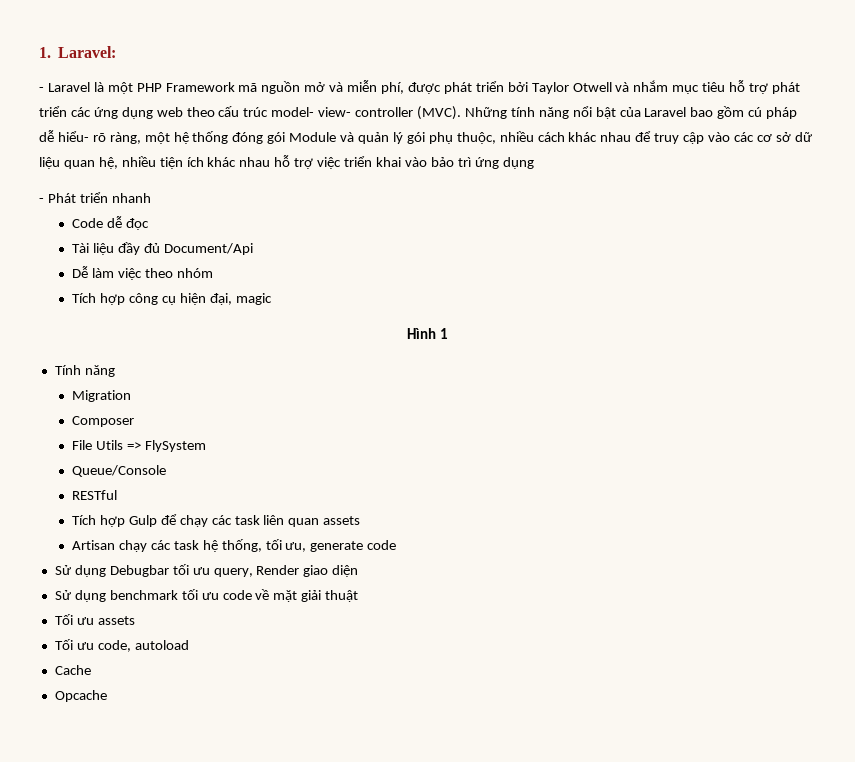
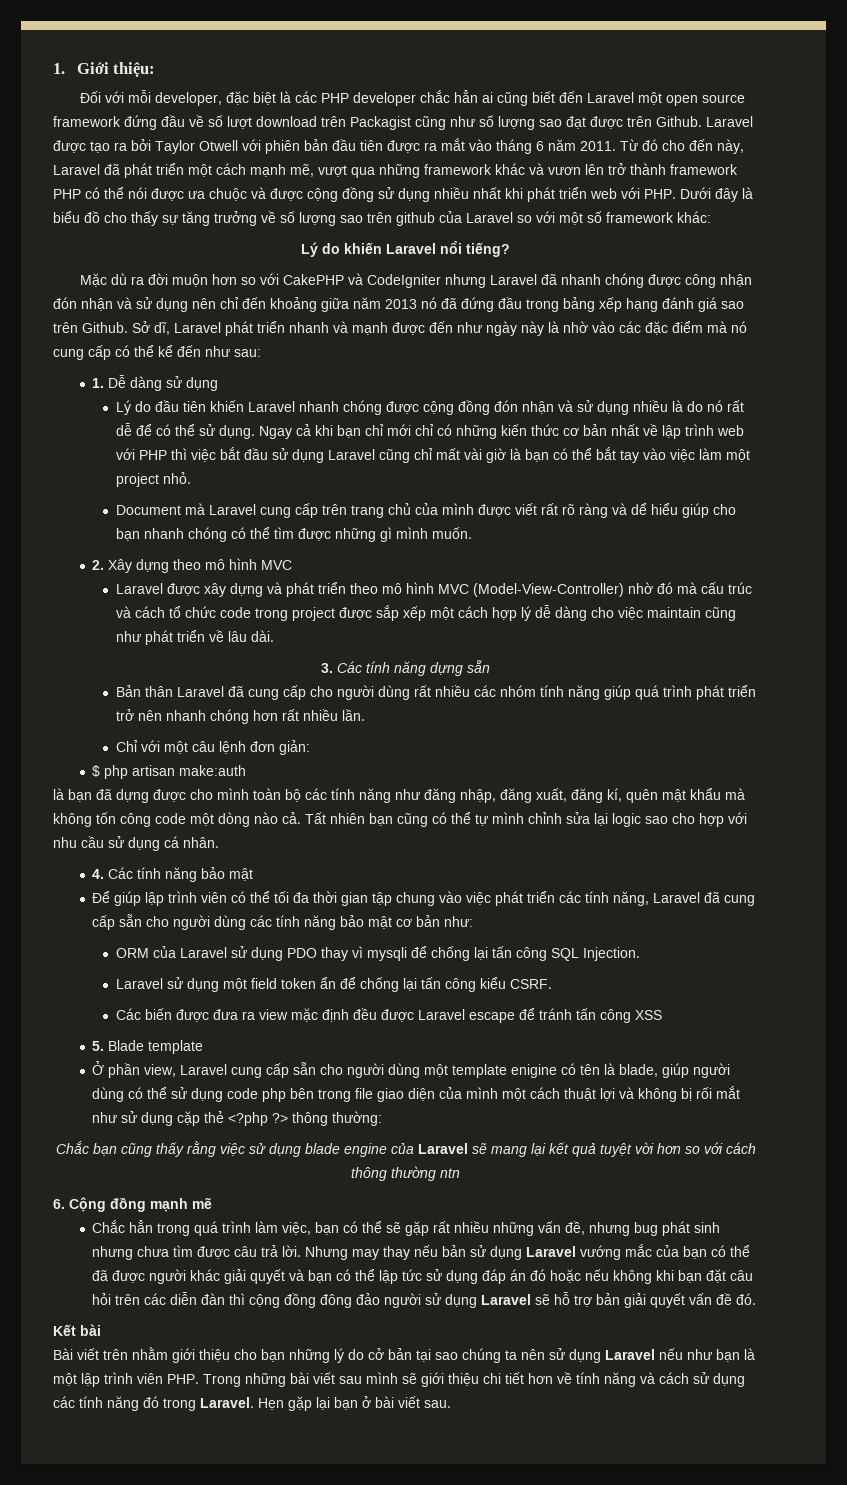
- 1. Laravel:
- - Laravel là một PHP Framework mã nguồn mở và miễn phí, được phát triển bởi Taylor Otwell và nhắm mục tiêu hỗ trợ phát triển các ứng dụng web theo cấu trúc model- view- controller (MVC). Những tính năng nổi bật của Laravel bao gồm cú pháp dễ hiểu- rõ ràng, một hệ thống đóng gói Module và quản lý gói phụ thuộc, nhiều cách khác nhau để truy cập vào các cơ sở dữ liệu quan hệ, nhiều tiện ích khác nhau hỗ trợ việc triển khai vào bảo trì ứng dụng
- - Phát triển nhanh
- Code dễ đọc
- Tài liệu đầy đủ Document/Api
- Dễ làm việc theo nhóm
- Tích hợp công cụ hiện đại, magic
- Hình 1
- Tính năng
- Migration
- Composer
- File Utils => FlySystem
- Queue/Console
- RESTful
- Tích hợp Gulp để chạy các task liên quan assets
- Artisan chạy các task hệ thống, tối ưu, generate code
- Sử dụng Debugbar tối ưu query, Render giao diện
- Sử dụng benchmark tối ưu code về mặt giải thuật
- Tối ưu assets
- Tối ưu code, autoload
- Cache
- Opcache
+ 1. Giới thiệu:
+ Đối với mỗi developer, đặc biệt là các PHP developer chắc hẳn ai cũng biết đến Laravel một open source framework đứng đầu về số lượt download trên Packagist cũng như số lượng sao đạt được trên Github. Laravel được tạo ra bởi Taylor Otwell với phiên bản đầu tiên được ra mắt vào tháng 6 năm 2011. Từ đó cho đến này, Laravel đã phát triển một cách mạnh mẽ, vượt qua những framework khác và vươn lên trở thành framework PHP có thể nói được ưa chuộc và được cộng đồng sử dụng nhiều nhất khi phát triển web với PHP. Dưới đây là biểu đồ cho thấy sự tăng trưởng về số lượng sao trên github của Laravel so với một số framework khác:
+ Lý do khiến Laravel nổi tiếng?
+ Mặc dù ra đời muộn hơn so với CakePHP và CodeIgniter nhưng Laravel đã nhanh chóng được công nhận đón nhận và sử dụng nên chỉ đến khoảng giữa năm 2013 nó đã đứng đầu trong bảng xếp hạng đánh giá sao trên Github. Sở dĩ, Laravel phát triển nhanh và mạnh được đến như ngày này là nhờ vào các đặc điểm mà nó cung cấp có thể kể đến như sau:
+ 1. Dễ dàng sử dụng
+ Lý do đầu tiên khiến Laravel nhanh chóng được cộng đồng đón nhận và sử dụng nhiều là do nó rất dễ để có thể sử dụng. Ngay cả khi bạn chỉ mới chỉ có những kiến thức cơ bản nhất về lập trình web với PHP thì việc bắt đầu sử dụng Laravel cũng chỉ mất vài giờ là bạn có thể bắt tay vào việc làm một project nhỏ.
+ Document mà Laravel cung cấp trên trang chủ của mình được viết rất rõ ràng và dể hiểu giúp cho bạn nhanh chóng có thể tìm được những gì mình muốn.
+ 2. Xây dựng theo mô hình MVC
+ Laravel được xây dựng và phát triển theo mô hình MVC (Model-View-Controller) nhờ đó mà cấu trúc và cách tổ chức code trong project được sắp xếp một cách hợp lý dễ dàng cho việc maintain cũng như phát triển về lâu dài.
+ 3. Các tính năng dựng sẵn
+ Bản thân Laravel đã cung cấp cho người dùng rất nhiều các nhóm tính năng giúp quá trình phát triển trở nên nhanh chóng hơn rất nhiều lần.
+ Chỉ với một câu lệnh đơn giản:
+ $ php artisan make:auth
+ là bạn đã dựng được cho mình toàn bộ các tính năng như đăng nhập, đăng xuất, đăng kí, quên mật khẩu mà không tốn công code một dòng nào cả. Tất nhiên bạn cũng có thể tự mình chỉnh sửa lại logic sao cho hợp với nhu cầu sử dụng cá nhân.
+ 4. Các tính năng bảo mật
+ Để giúp lập trình viên có thể tối đa thời gian tập chung vào việc phát triển các tính năng, Laravel đã cung cấp sẵn cho người dùng các tính năng bảo mật cơ bản như:
+ ORM của Laravel sử dụng PDO thay vì mysqli để chống lại tấn công SQL Injection.
+ Laravel sử dụng một field token ẩn để chống lại tấn công kiểu CSRF.
+ Các biến được đưa ra view mặc định đều được Laravel escape để tránh tấn công XSS
+ 5. Blade template
+ Ở phần view, Laravel cung cấp sẵn cho người dùng một template enigine có tên là blade, giúp người dùng có thể sử dụng code php bên trong file giao diện của mình một cách thuật lợi và không bị rối mắt như sử dụng cặp thẻ <?php ?> thông thường:
+ Chắc bạn cũng thấy rằng việc sử dụng blade engine của Laravel sẽ mang lại kết quả tuyệt vời hơn so với cách thông thường ntn
+ 6. Cộng đồng mạnh mẽ
+ Chắc hẳn trong quá trình làm việc, bạn có thể sẽ gặp rất nhiều những vấn đề, nhưng bug phát sinh nhưng chưa tìm được câu trả lời. Nhưng may thay nếu bản sử dụng Laravel vướng mắc của bạn có thể đã được người khác giải quyết và bạn có thể lập tức sử dụng đáp án đó hoặc nếu không khi bạn đặt câu hỏi trên các diễn đàn thì cộng đồng đông đảo người sử dụng Laravel sẽ hỗ trợ bản giải quyết vấn đề đó.
+ Kết bài
+ Bài viết trên nhằm giới thiệu cho bạn những lý do cở bản tại sao chúng ta nên sử dụng Laravel nếu như bạn là một lập trình viên PHP. Trong những bài viết sau mình sẽ giới thiệu chi tiết hơn về tính năng và cách sử dụng các tính năng đó trong Laravel. Hẹn gặp lại bạn ở bài viết sau.

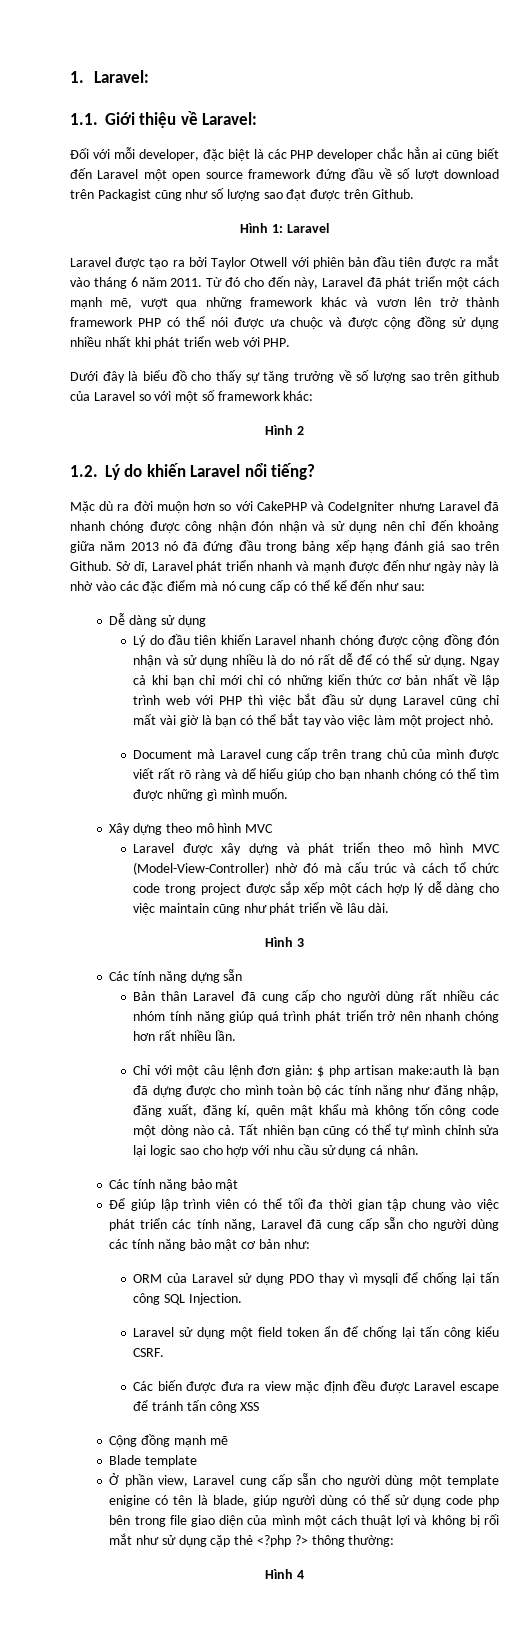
- 1. Giới thiệu:
+ 1. Laravel:
+ 1.1. Giới thiệu về Laravel:
- Đối với mỗi developer, đặc biệt là các PHP developer chắc hẳn ai cũng biết đến Laravel một open source framework đứng đầu về số lượt download trên Packagist cũng như số lượng sao đạt được trên Github. Laravel được tạo ra bởi Taylor Otwell với phiên bản đầu tiên được ra mắt vào tháng 6 năm 2011.
+ Đối với mỗi developer, đặc biệt là các PHP developer chắc hẳn ai cũng biết đến Laravel một open source framework đứng đầu về số lượt download trên Packagist cũng như số lượng sao đạt được trên Github.
+ Hình 1: Laravel
+ Laravel được tạo ra bởi Taylor Otwell với phiên bản đầu tiên được ra mắt vào tháng 6 năm 2011.
- Từ đó cho đến này, Laravel đã phát triển một cách mạnh mẽ, vượt qua những framework khác và vươn lên trở thành framework PHP có thể nói được ưa chuộc và được cộng đồng sử dụng nhiều nhất khi phát triển web với PHP. Dưới đây là biểu đồ cho thấy sự tăng trưởng về số lượng sao trên github của Laravel so với một số framework khác:
+ Từ đó cho đến này, Laravel đã phát triển một cách mạnh mẽ, vượt qua những framework khác và vươn lên trở thành framework PHP có thể nói được ưa chuộc và được cộng đồng sử dụng nhiều nhất khi phát triển web với PHP.
+ Dưới đây là biểu đồ cho thấy sự tăng trưởng về số lượng sao trên github của Laravel so với một số framework khác:
- Lý do khiến Laravel nổi tiếng?
+ Hình 2
+ 1.2. Lý do khiến Laravel nổi tiếng?
- 1. Dễ dàng sử dụng
+ Dễ dàng sử dụng
- 2. Xây dựng theo mô hình MVC
+ Xây dựng theo mô hình MVC
- 3. Các tính năng dựng sẵn
+ Hình 3
+ Các tính năng dựng sẵn
- Chỉ với một câu lệnh đơn giản:
- $ php artisan make:auth
- là bạn đã dựng được cho mình toàn bộ các tính năng như đăng nhập, đăng xuất, đăng kí, quên mật khẩu mà không tốn công code một dòng nào cả.
+ Chỉ với một câu lệnh đơn giản: $ php artisan make:auth là bạn đã dựng được cho mình toàn bộ các tính năng như đăng nhập, đăng xuất, đăng kí, quên mật khẩu mà không tốn công code một dòng nào cả.
- 4. Các tính năng bảo mật
+ Các tính năng bảo mật
- 5. Blade template
+ Cộng đồng mạnh mẽ
+ Blade template
- Chắc bạn cũng thấy rằng việc sử dụng blade engine của Laravel sẽ mang lại kết quả tuyệt vời hơn so với cách thông thường ntn
- 6. Cộng đồng mạnh mẽ
- Chắc hẳn trong quá trình làm việc, bạn có thể sẽ gặp rất nhiều những vấn đề, nhưng bug phát sinh nhưng chưa tìm được câu trả lời. Nhưng may thay nếu bản sử dụng Laravel vướng mắc của bạn có thể đã được người khác giải quyết và bạn có thể lập tức sử dụng đáp án đó hoặc nếu không khi bạn đặt câu hỏi trên các diễn đàn thì cộng đồng đông đảo người sử dụng Laravel sẽ hỗ trợ bản giải quyết vấn đề đó.
- Kết bài
- Bài viết trên nhằm giới thiệu cho bạn những lý do cở bản tại sao chúng ta nên sử dụng Laravel nếu như bạn là một lập trình viên PHP. Trong những bài viết sau mình sẽ giới thiệu chi tiết hơn về tính năng và cách sử dụng các tính năng đó trong Laravel. Hẹn gặp lại bạn ở bài viết sau.
+ Hình 4

